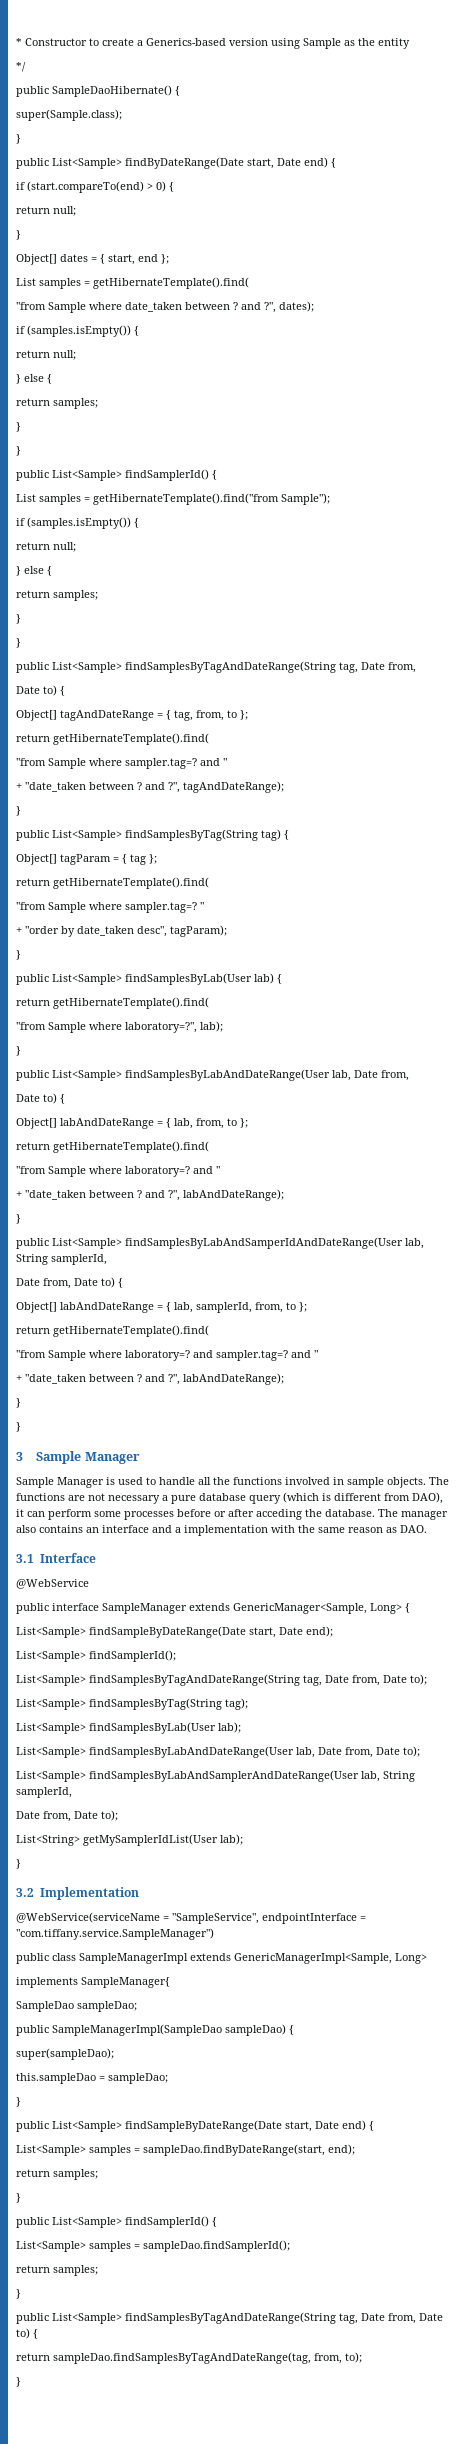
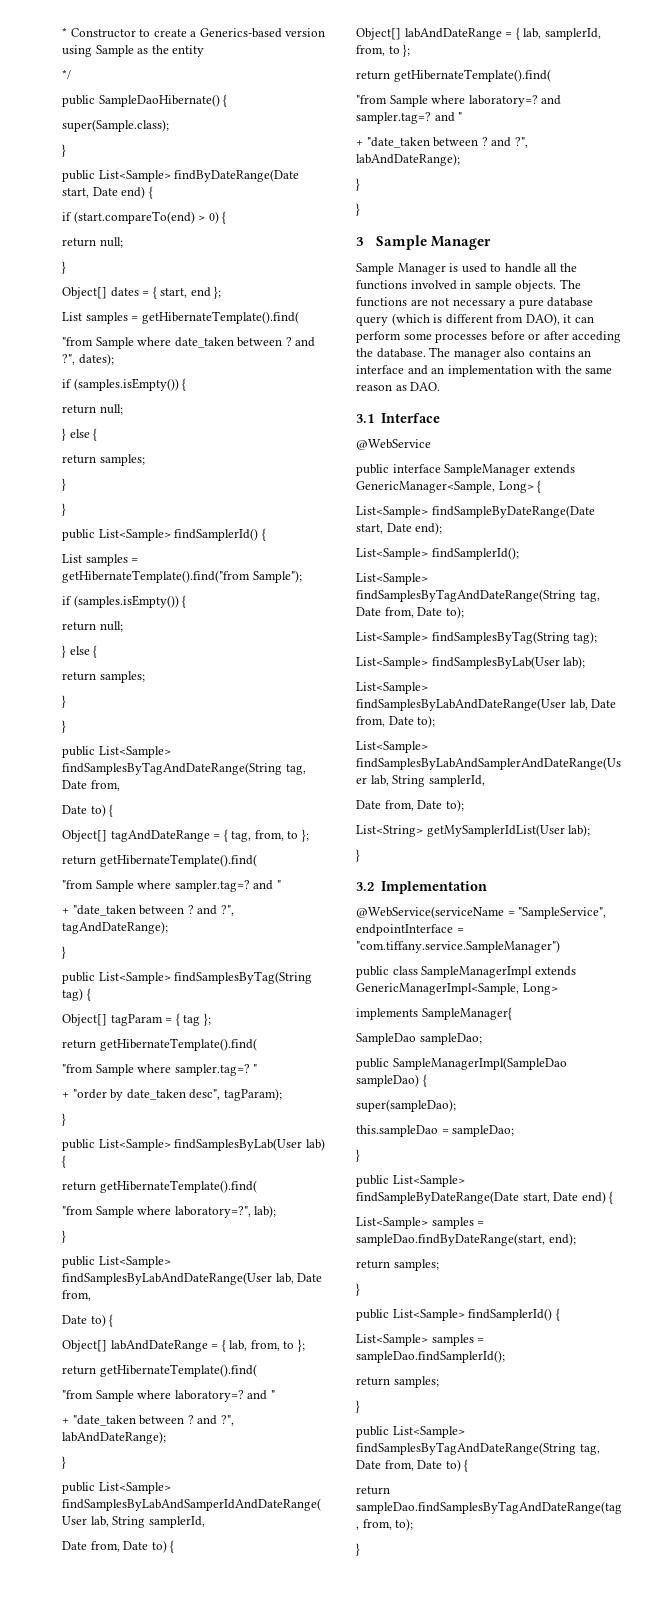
- The manager also contains an interface and a implementation with the same reason as DAO.
+ The manager also contains an interface and an implementation with the same reason as DAO.

